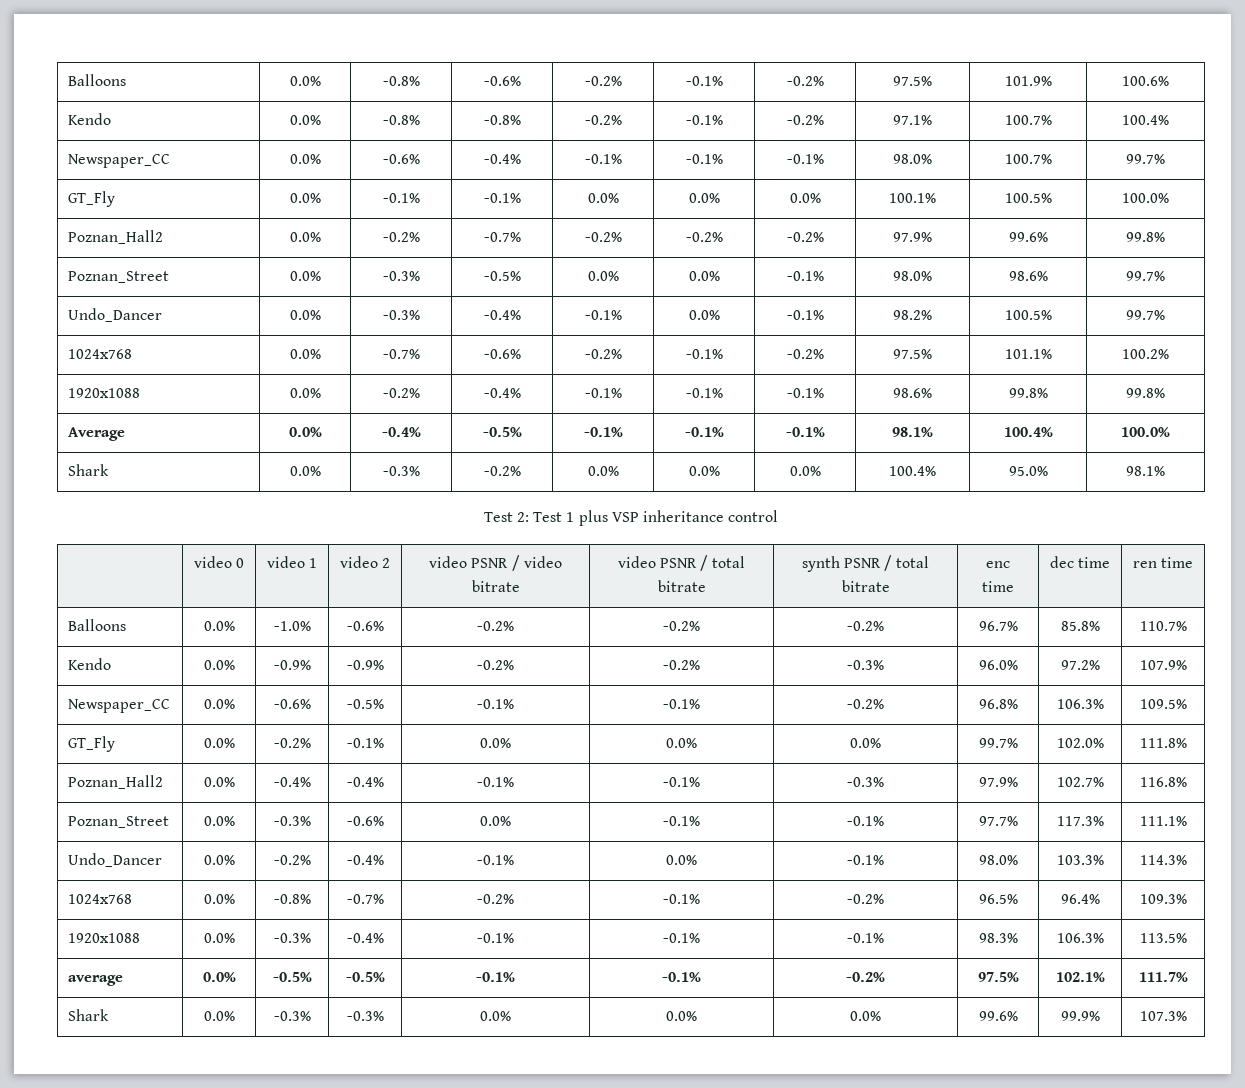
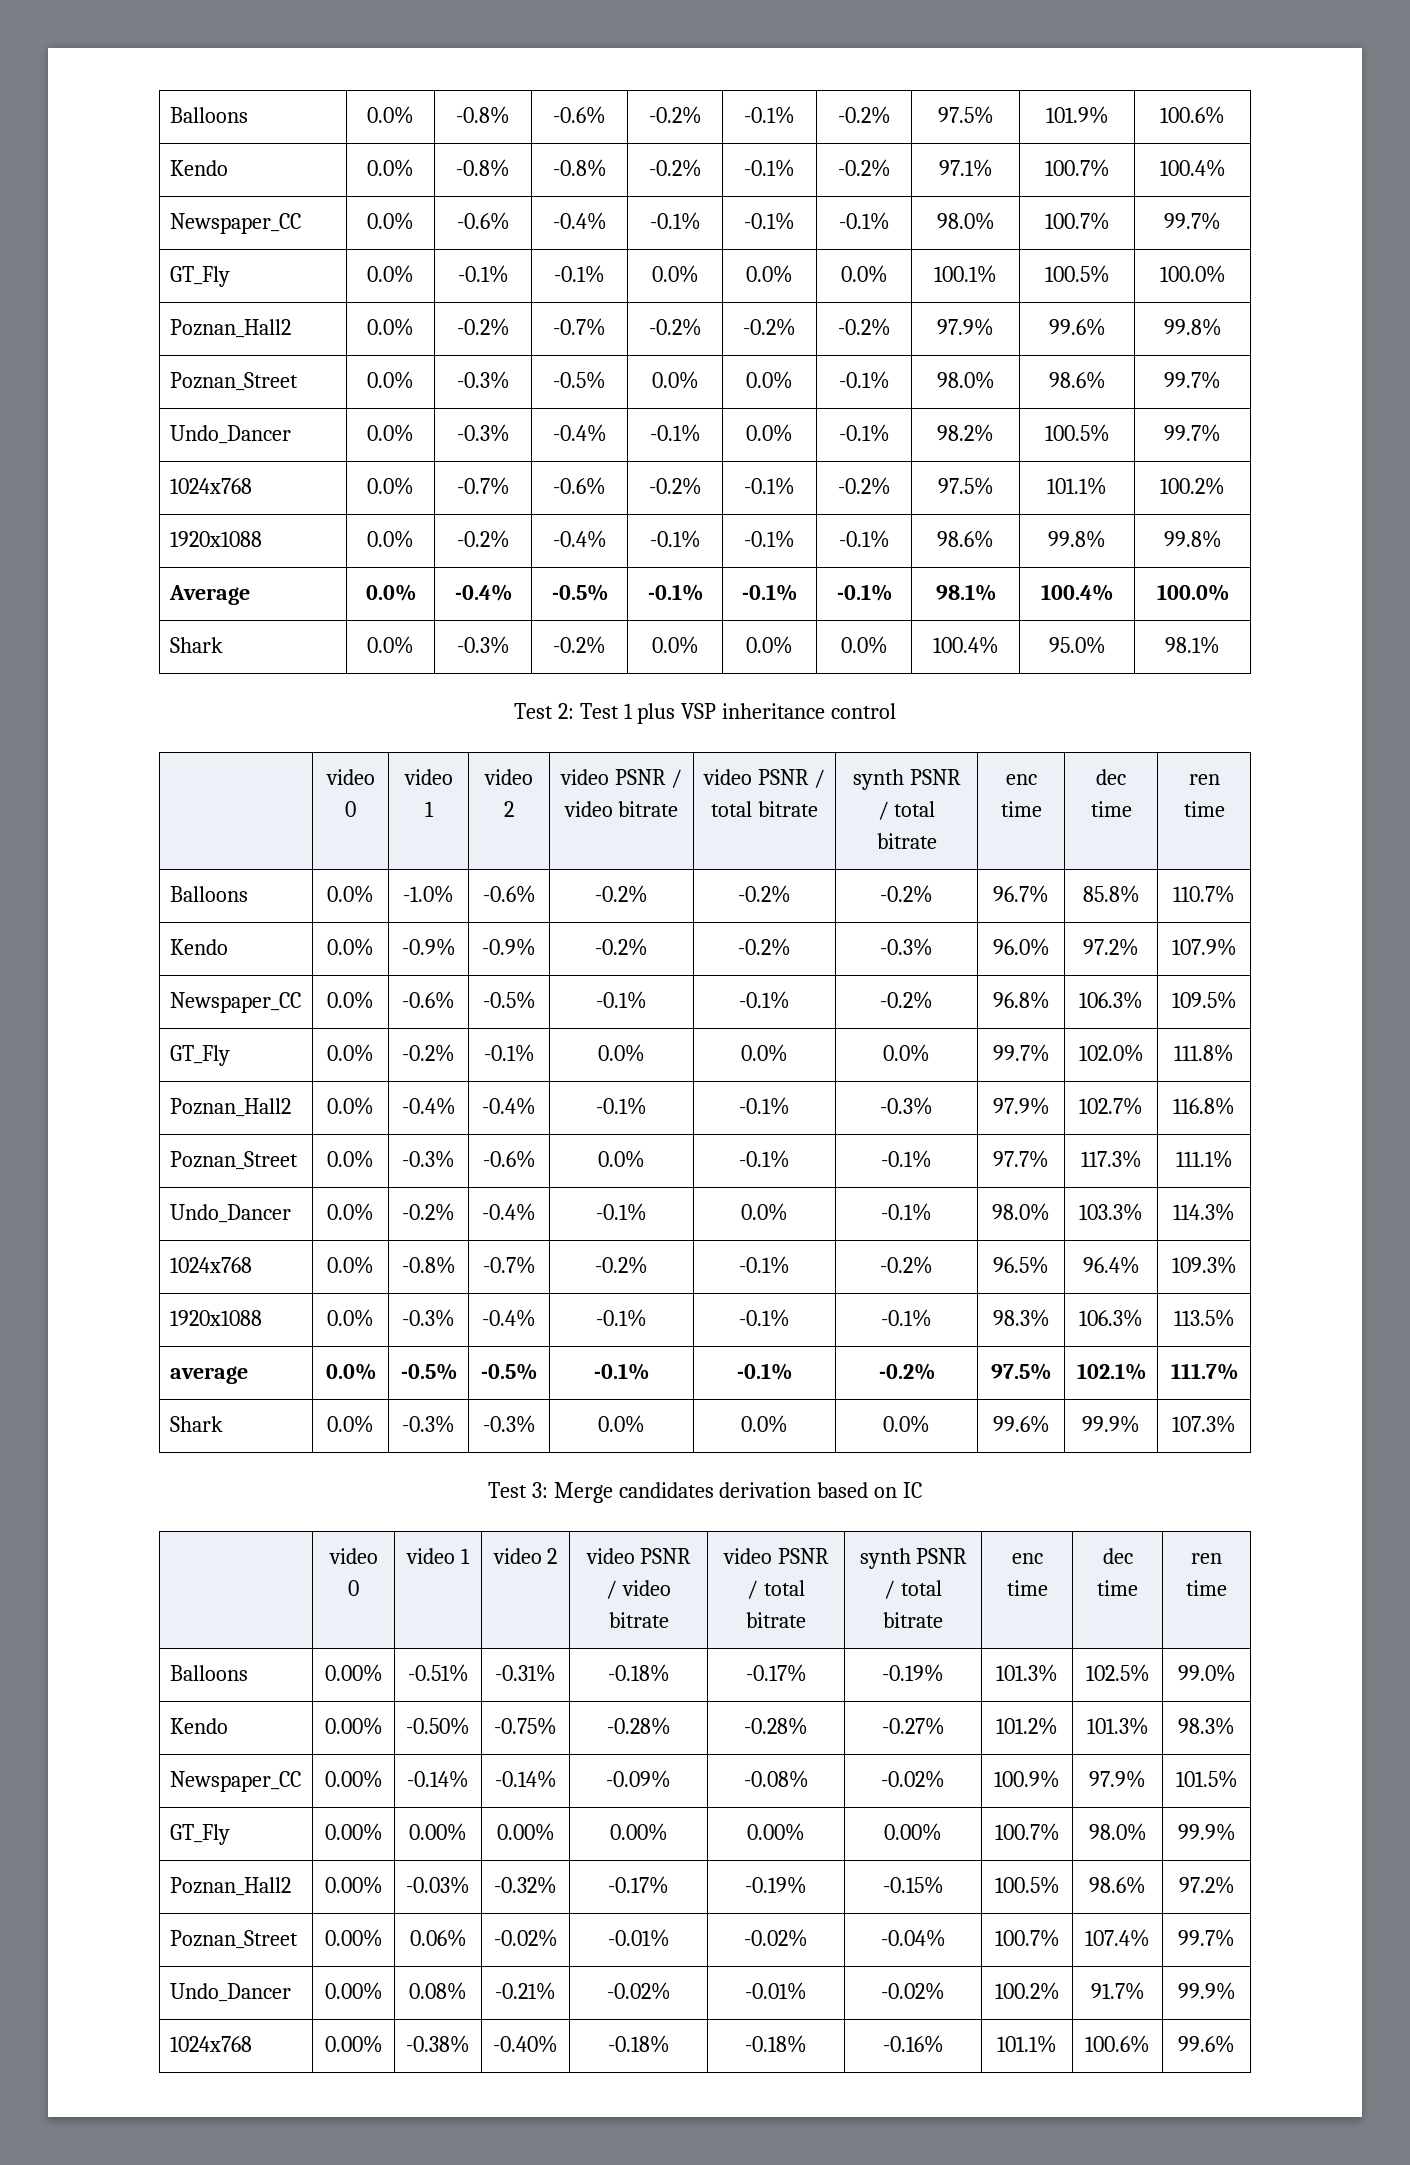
+ Test 3: Merge candidates derivation based on IC
+ | video 0 | video 1 | video 2 | video PSNR / video bitrate | video PSNR / total bitrate | synth PSNR / total bitrate | enc time | dec time | ren time
+ Balloons | 0.00% | -0.51% | -0.31% | -0.18% | -0.17% | -0.19% | 101.3% | 102.5% | 99.0%
+ Kendo | 0.00% | -0.50% | -0.75% | -0.28% | -0.28% | -0.27% | 101.2% | 101.3% | 98.3%
+ Newspaper_CC | 0.00% | -0.14% | -0.14% | -0.09% | -0.08% | -0.02% | 100.9% | 97.9% | 101.5%
+ GT_Fly | 0.00% | 0.00% | 0.00% | 0.00% | 0.00% | 0.00% | 100.7% | 98.0% | 99.9%
+ Poznan_Hall2 | 0.00% | -0.03% | -0.32% | -0.17% | -0.19% | -0.15% | 100.5% | 98.6% | 97.2%
+ Poznan_Street | 0.00% | 0.06% | -0.02% | -0.01% | -0.02% | -0.04% | 100.7% | 107.4% | 99.7%
+ Undo_Dancer | 0.00% | 0.08% | -0.21% | -0.02% | -0.01% | -0.02% | 100.2% | 91.7% | 99.9%
+ 1024x768 | 0.00% | -0.38% | -0.40% | -0.18% | -0.18% | -0.16% | 101.1% | 100.6% | 99.6%

